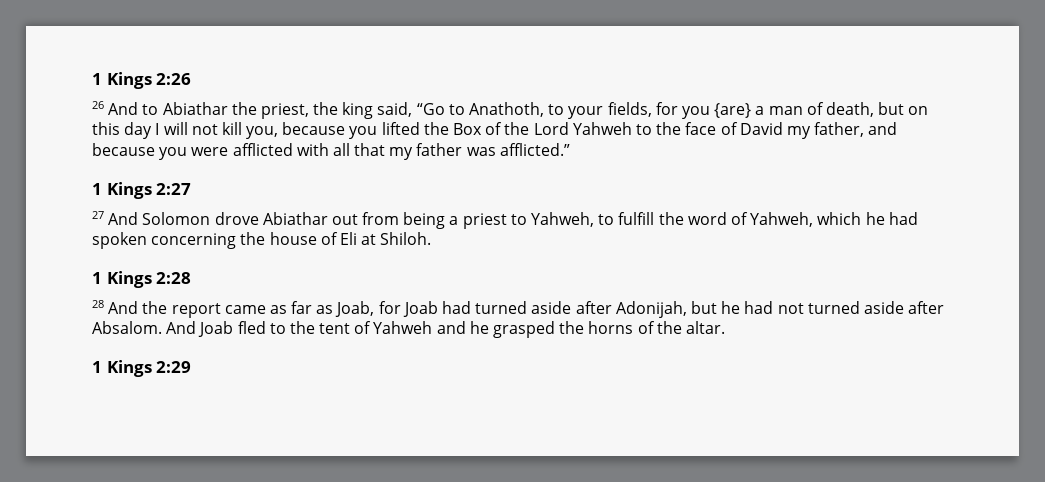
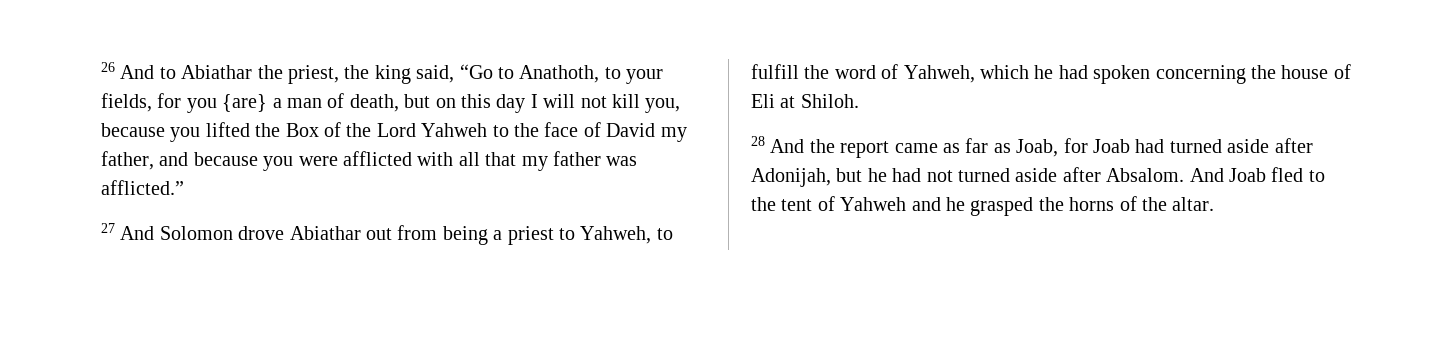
- 1 Kings 2:26
- 1 Kings 2:27
- 1 Kings 2:28
- 1 Kings 2:29

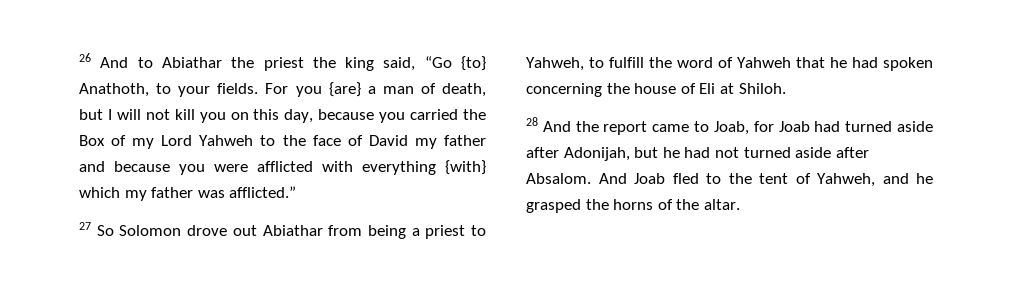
- 26 And to Abiathar the priest, the king said, “Go to Anathoth, to your fields, for you {are} a man of death, but on this day I will not kill you, because you lifted the Box of the Lord Yahweh to the face of David my father, and because you were afflicted with all that my father was afflicted.”
+ 26 And to Abiathar the priest the king said, “Go {to} Anathoth, to your fields. For you {are} a man of death, but I will not kill you on this day, because you carried the Box of my Lord Yahweh to the face of David my father and because you were afflicted with everything {with} which my father was afflicted.”
- 27 And Solomon drove Abiathar out from being a priest to Yahweh, to fulfill the word of Yahweh, which he had spoken concerning the house of Eli at Shiloh.
+ 27 So Solomon drove out Abiathar from being a priest to Yahweh, to fulfill the word of Yahweh that he had spoken concerning the house of Eli at Shiloh.
- 28 And the report came as far as Joab, for Joab had turned aside after Adonijah, but he had not turned aside after Absalom.
+ 28 And the report came to Joab, for Joab had turned aside after Adonijah, but he had not turned aside after Absalom.
- And Joab fled to the tent of Yahweh and he grasped the horns of the altar.
+ And Joab fled to the tent of Yahweh, and he grasped the horns of the altar.

